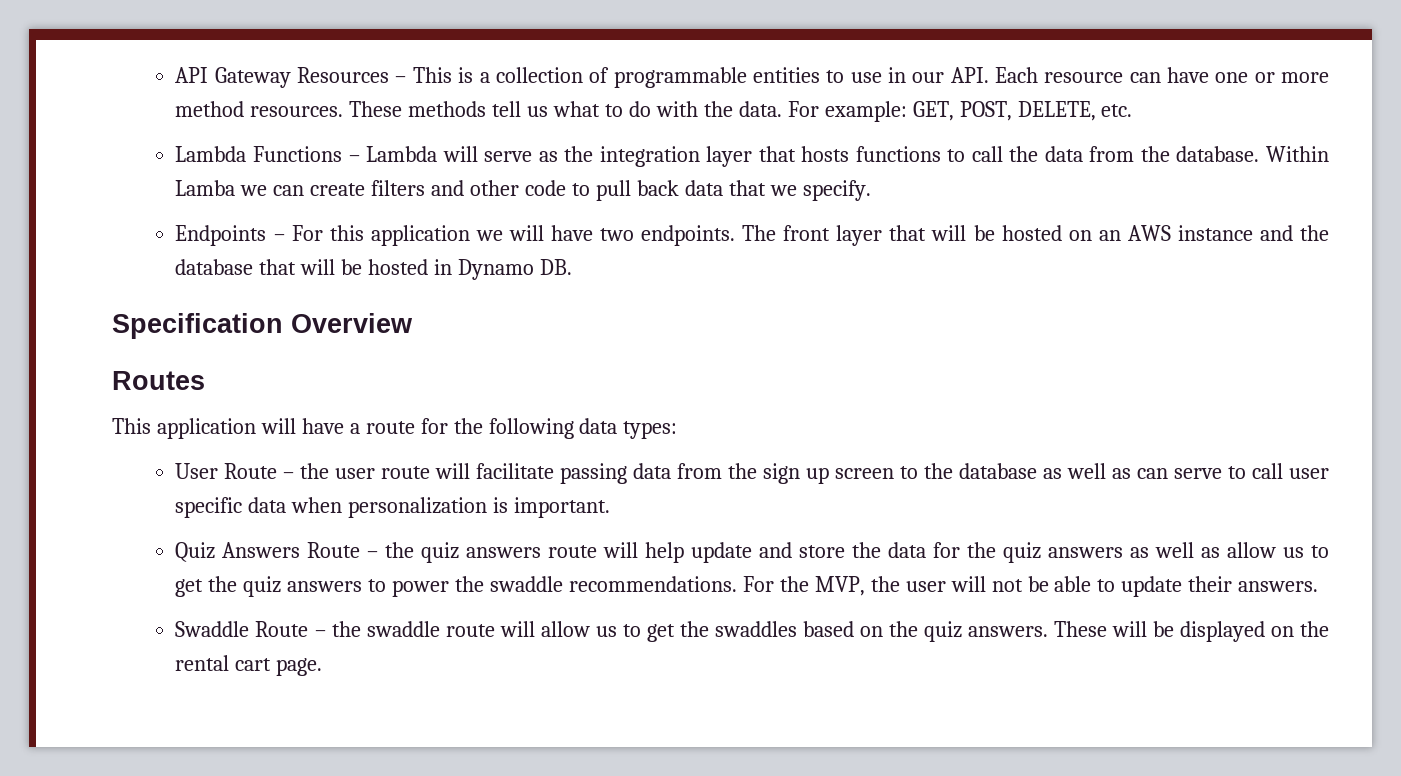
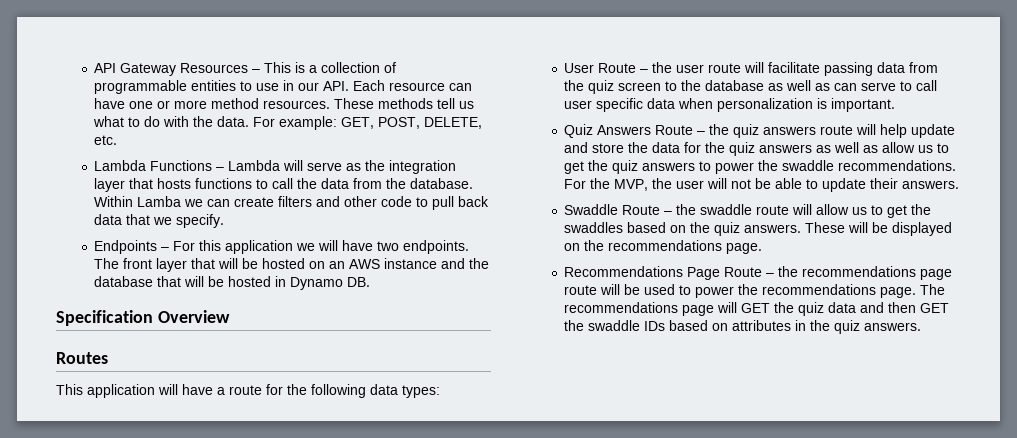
- User Route – the user route will facilitate passing data from the sign up screen to the database as well as can serve to call user specific data when personalization is important.
+ User Route – the user route will facilitate passing data from the quiz screen to the database as well as can serve to call user specific data when personalization is important.
- These will be displayed on the rental cart page.
+ These will be displayed on the recommendations page.
+ Recommendations Page Route – the recommendations page route will be used to power the recommendations page. The recommendations page will GET the quiz data and then GET the swaddle IDs based on attributes in the quiz answers.

